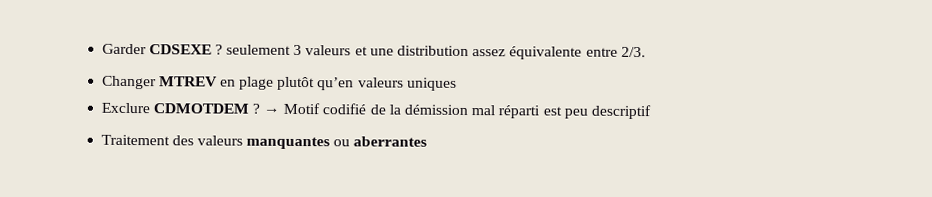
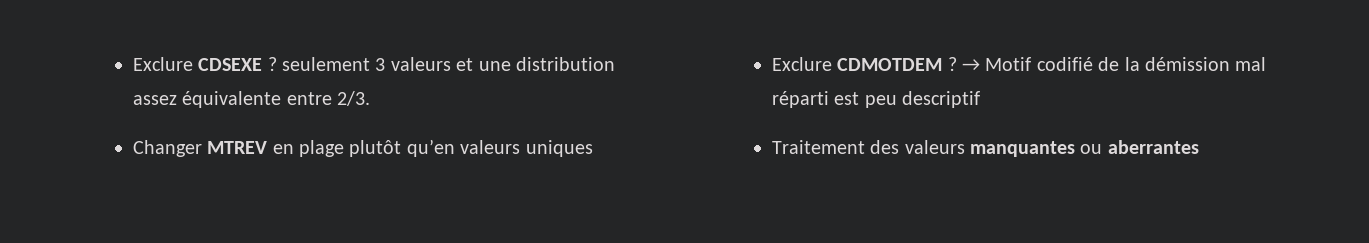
- Garder CDSEXE ? seulement 3 valeurs et une distribution assez équivalente entre 2/3.
+ Exclure CDSEXE ? seulement 3 valeurs et une distribution assez équivalente entre 2/3.

